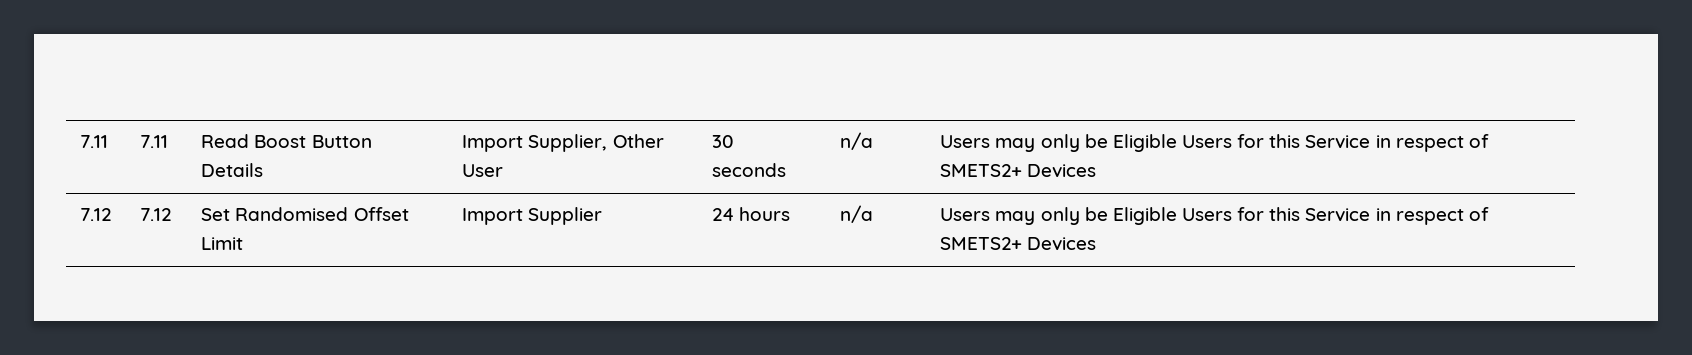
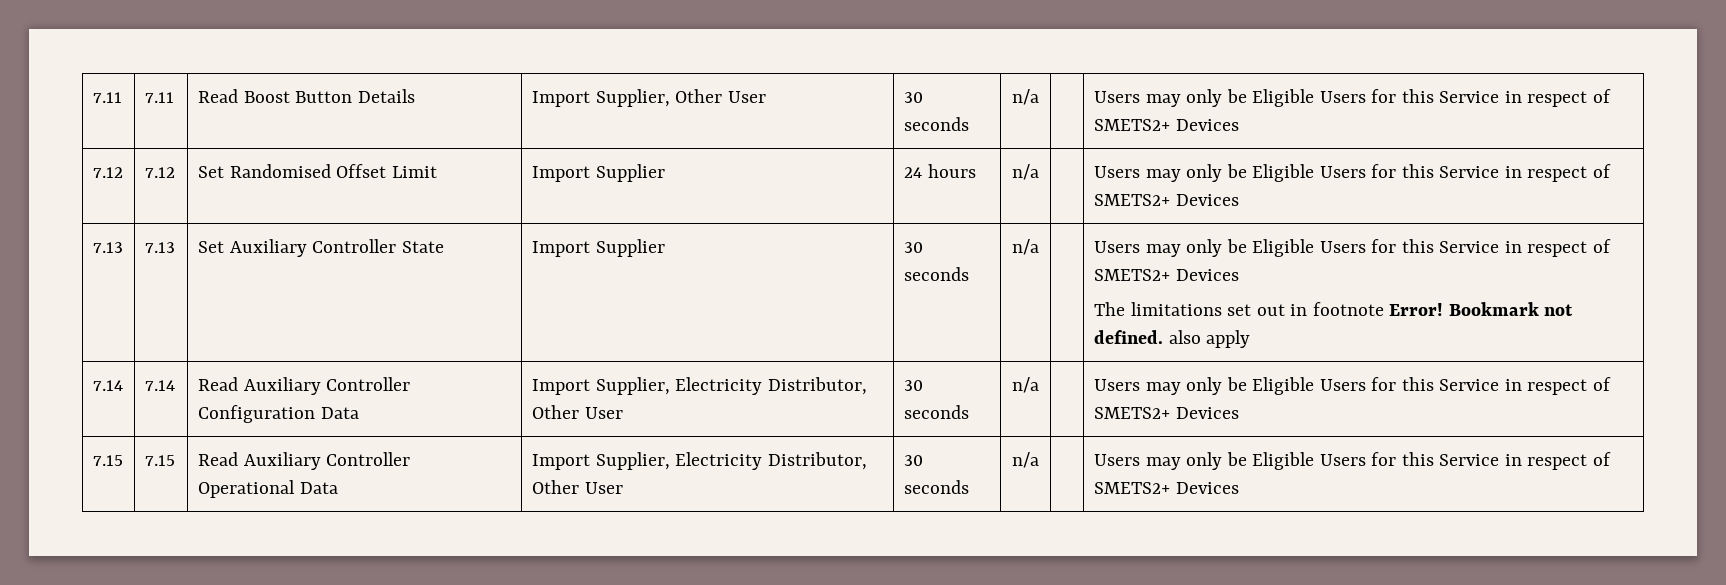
+ 7.13 | 7.13 | Set Auxiliary Controller State | Import Supplier | 30 seconds | n/a | | Users may only be Eligible Users for this Service in respect of SMETS2+ Devices
+ The limitations set out in footnote Error! Bookmark not defined. also apply
+ 7.14 | 7.14 | Read Auxiliary Controller Configuration Data | Import Supplier, Electricity Distributor, Other User | 30 seconds | n/a | | Users may only be Eligible Users for this Service in respect of SMETS2+ Devices
+ 7.15 | 7.15 | Read Auxiliary Controller Operational Data | Import Supplier, Electricity Distributor, Other User | 30 seconds | n/a | | Users may only be Eligible Users for this Service in respect of SMETS2+ Devices

